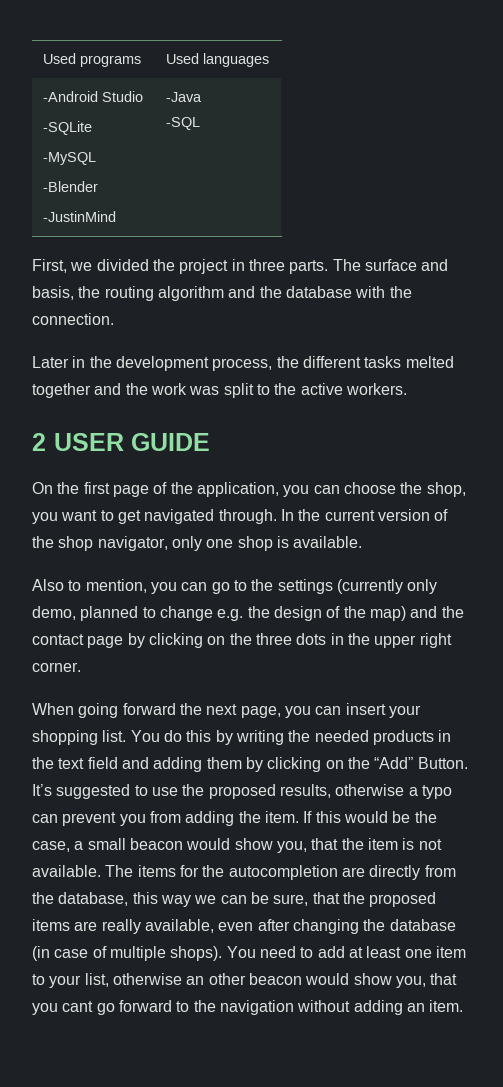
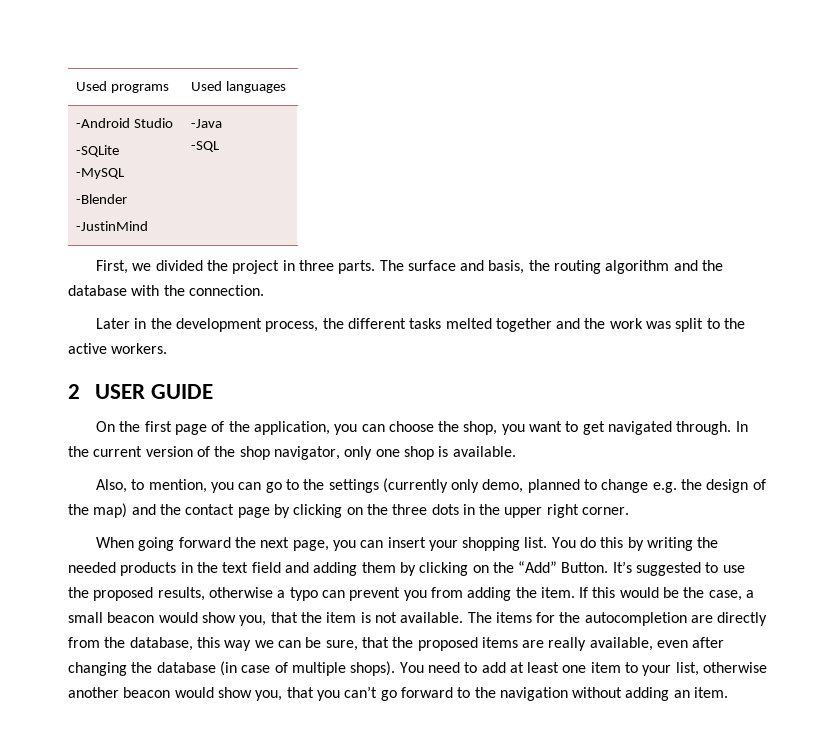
- Also to mention, you can go to the settings (currently only demo, planned to change e.g. the design of the map) and the contact page by clicking on the three dots in the upper right corner.
+ Also, to mention, you can go to the settings (currently only demo, planned to change e.g. the design of the map) and the contact page by clicking on the three dots in the upper right corner.
- You need to add at least one item to your list, otherwise an other beacon would show you, that you cant go forward to the navigation without adding an item.
+ You need to add at least one item to your list, otherwise another beacon would show you, that you can’t go forward to the navigation without adding an item.

